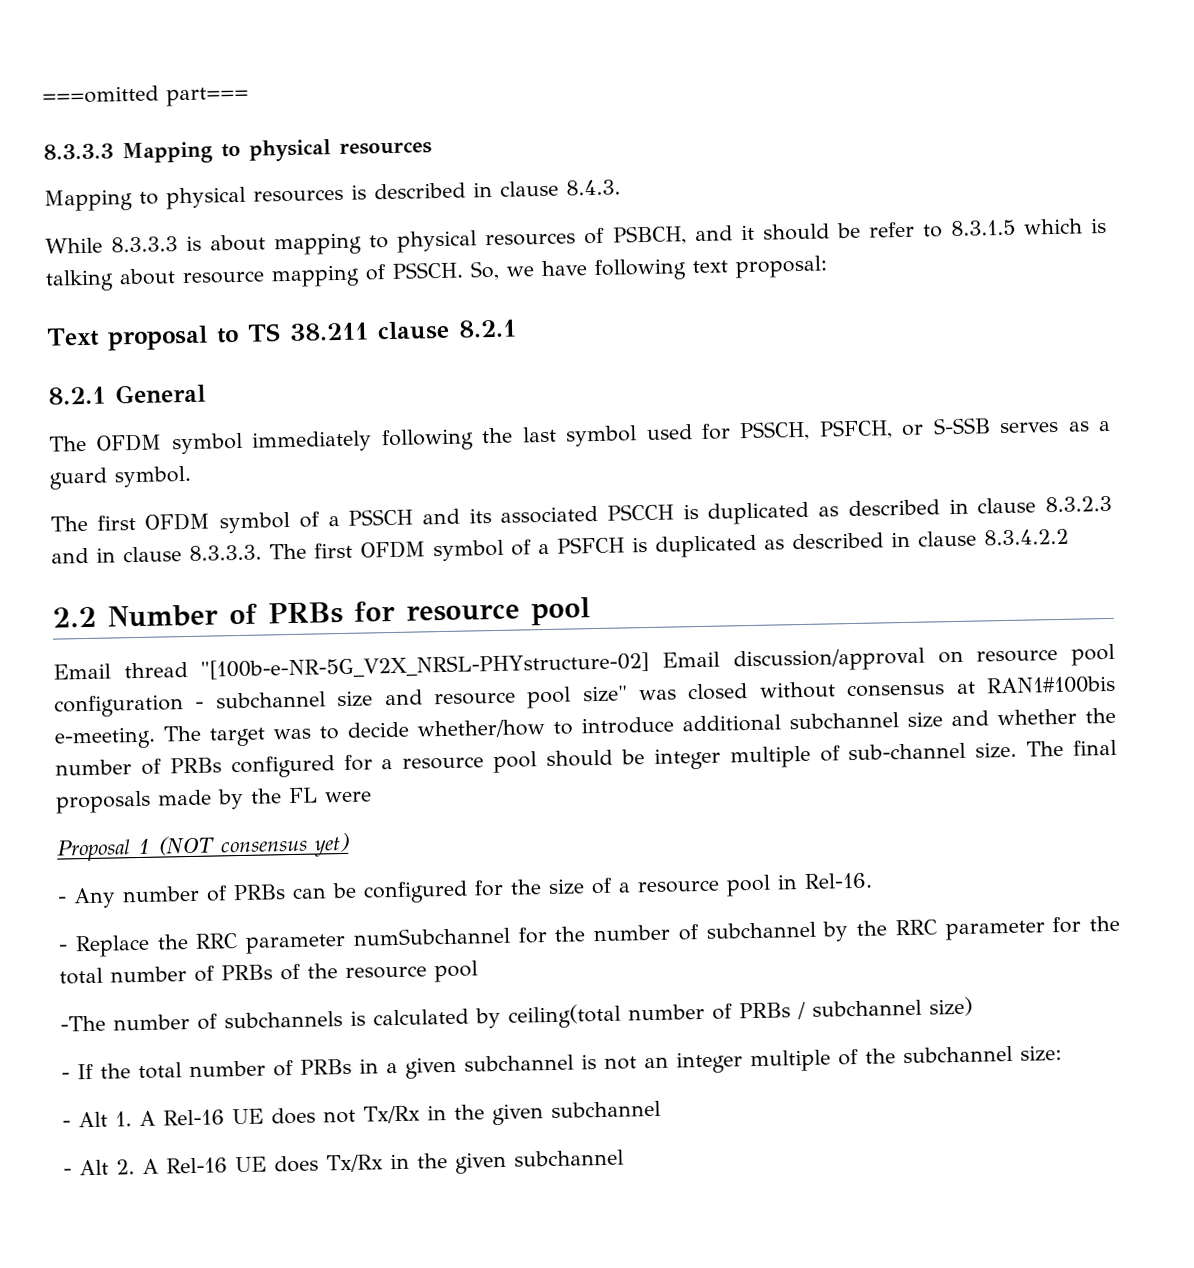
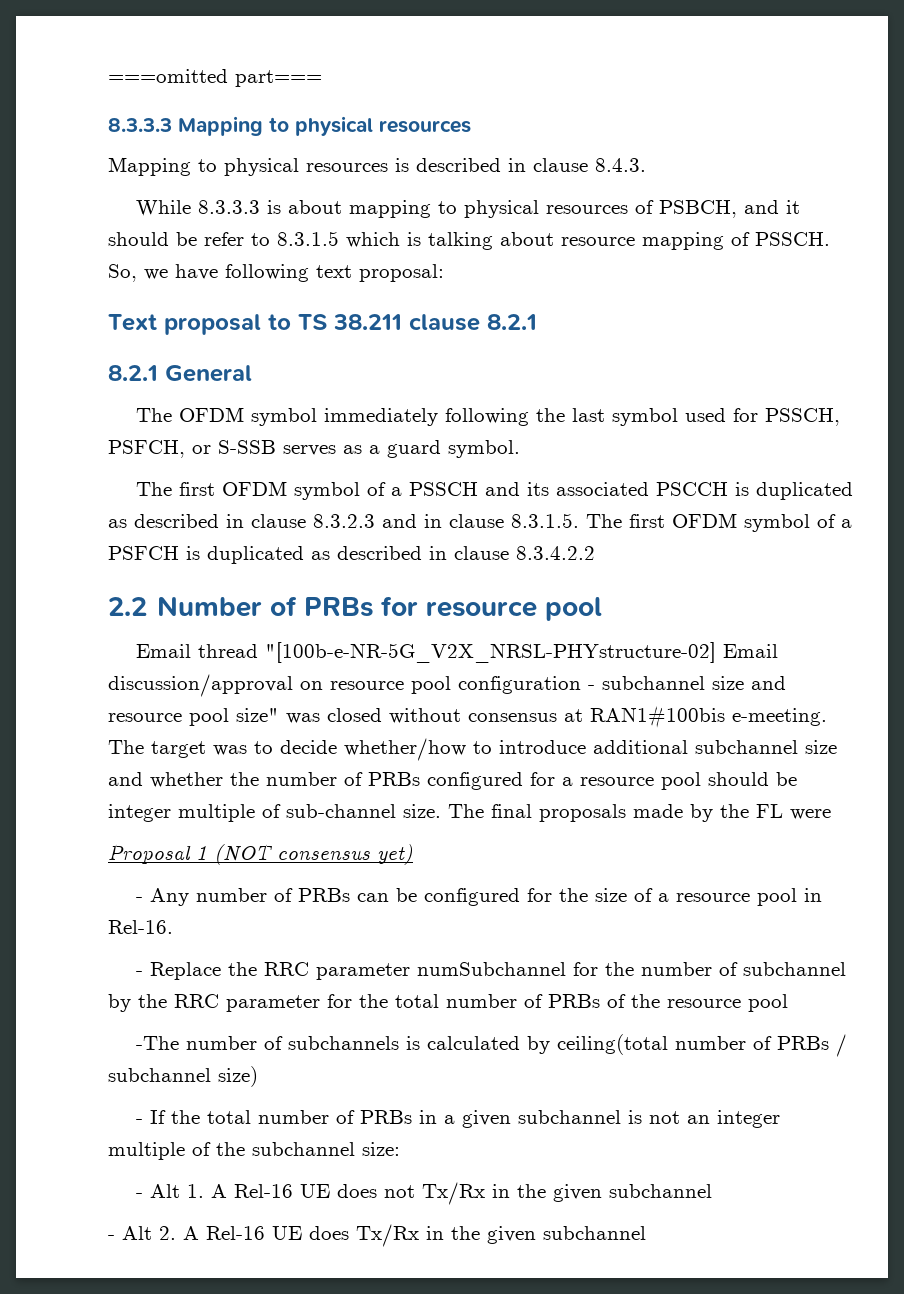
- The first OFDM symbol of a PSSCH and its associated PSCCH is duplicated as described in clause 8.3.2.3 and in clause 8.3.3.3. The first OFDM symbol of a PSFCH is duplicated as described in clause 8.3.4.2.2
+ The first OFDM symbol of a PSSCH and its associated PSCCH is duplicated as described in clause 8.3.2.3 and in clause 8.3.1.5. The first OFDM symbol of a PSFCH is duplicated as described in clause 8.3.4.2.2

